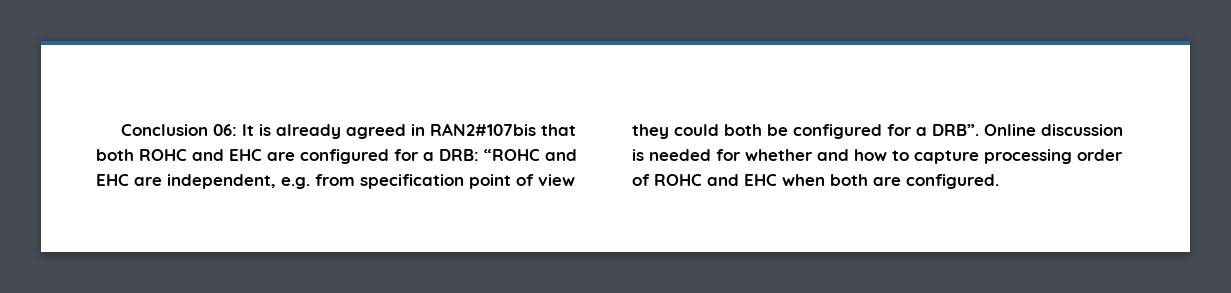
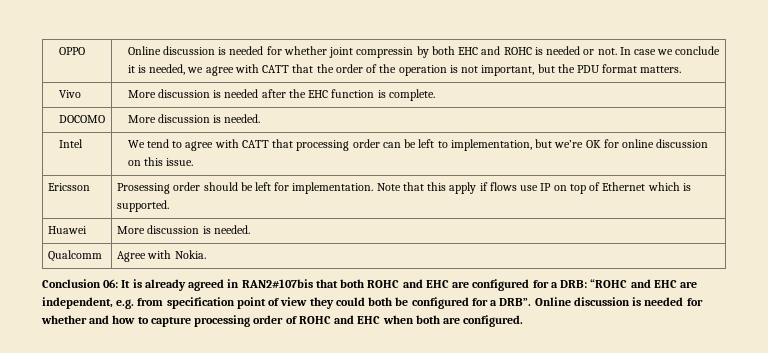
+ OPPO | Online discussion is needed for whether joint compressin by both EHC and ROHC is needed or not. In case we conclude it is needed, we agree with CATT that the order of the operation is not important, but the PDU format matters.
+ Vivo | More discussion is needed after the EHC function is complete.
+ DOCOMO | More discussion is needed.
+ Intel | We tend to agree with CATT that processing order can be left to implementation, but we’re OK for online discussion on this issue.
+ Ericsson | Prosessing order should be left for implementation. Note that this apply if flows use IP on top of Ethernet which is supported.
+ Huawei | More discussion is needed.
+ Qualcomm | Agree with Nokia.

